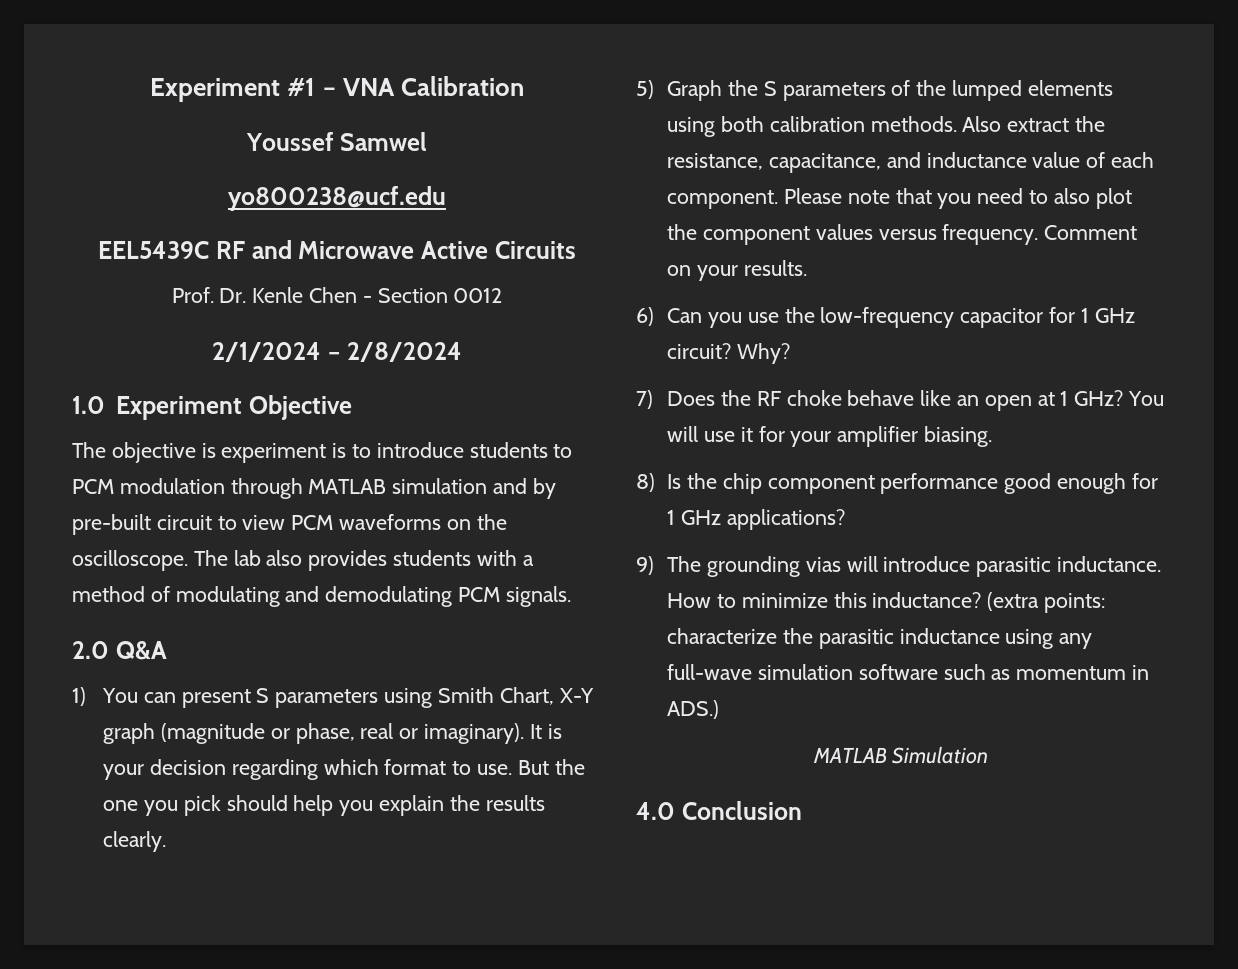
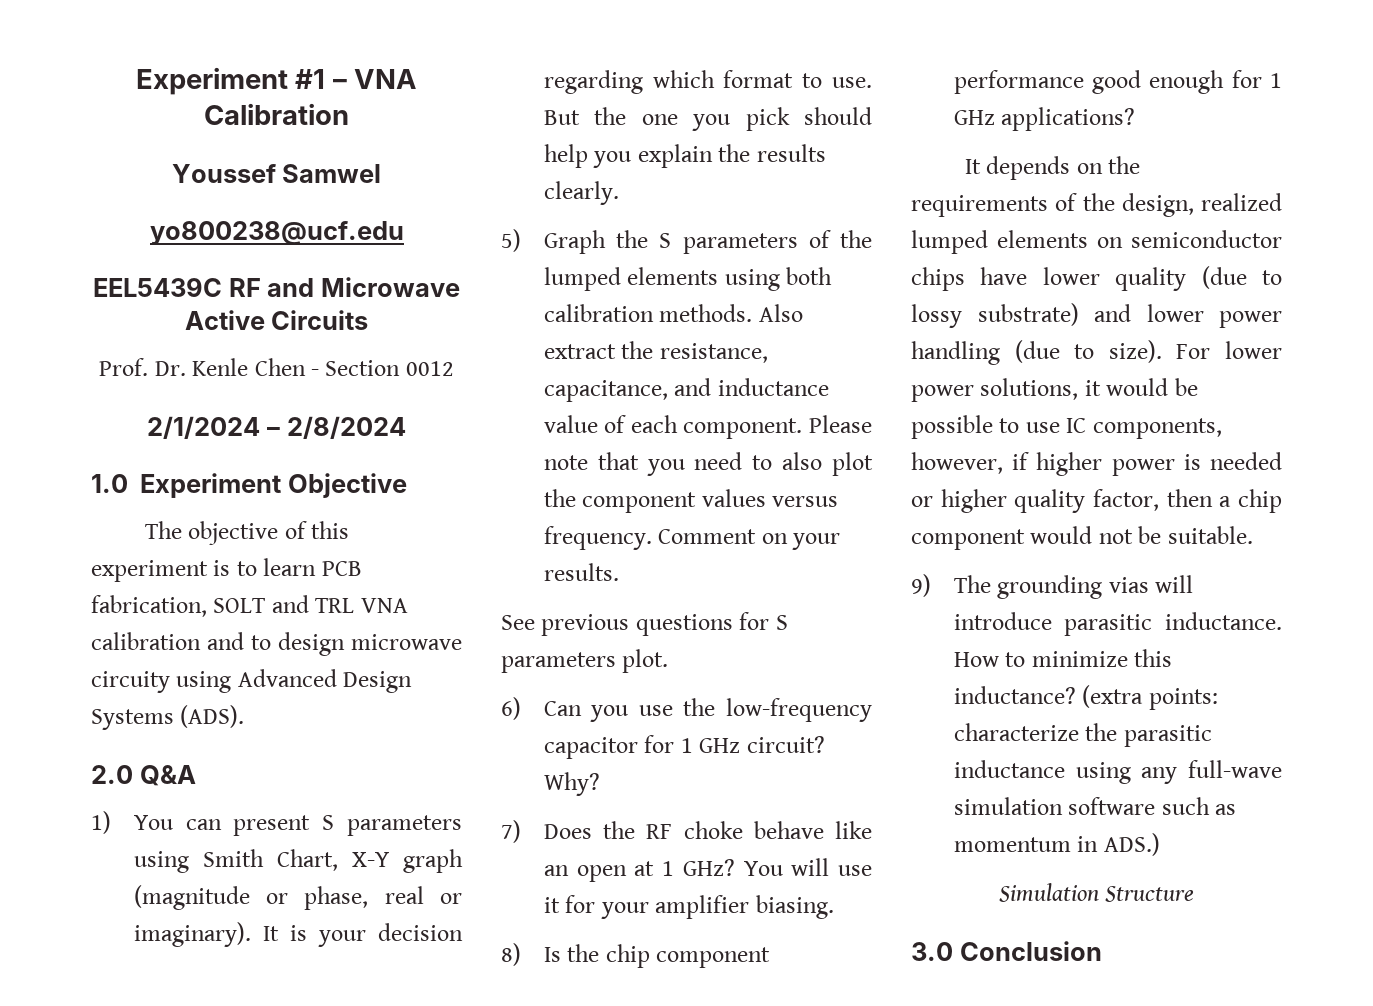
- The objective is experiment is to introduce students to PCM modulation through MATLAB simulation and by pre-built circuit to view PCM waveforms on the oscilloscope. The lab also provides students with a method of modulating and demodulating PCM signals.
+ The objective of this experiment is to learn PCB fabrication, SOLT and TRL VNA calibration and to design microwave circuity using Advanced Design Systems (ADS).
+ See previous questions for S parameters plot.
+ It depends on the requirements of the design, realized lumped elements on semiconductor chips have lower quality (due to lossy substrate) and lower power handling (due to size). For lower power solutions, it would be possible to use IC components, however, if higher power is needed or higher quality factor, then a chip component would not be suitable.
- MATLAB Simulation
- 4.0 Conclusion
+ Simulation Structure
+ 3.0 Conclusion

